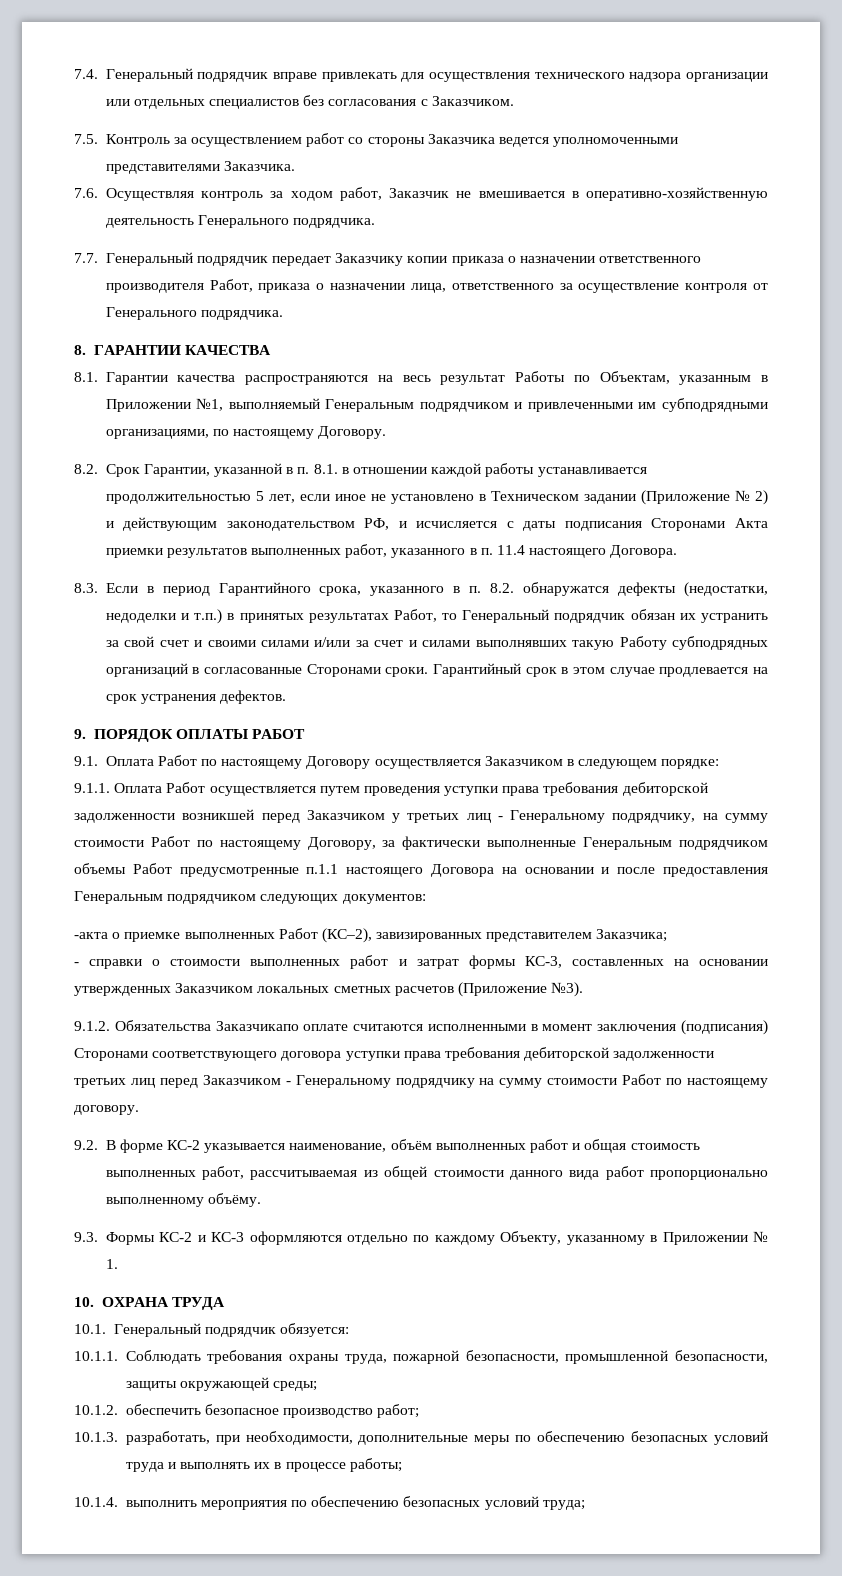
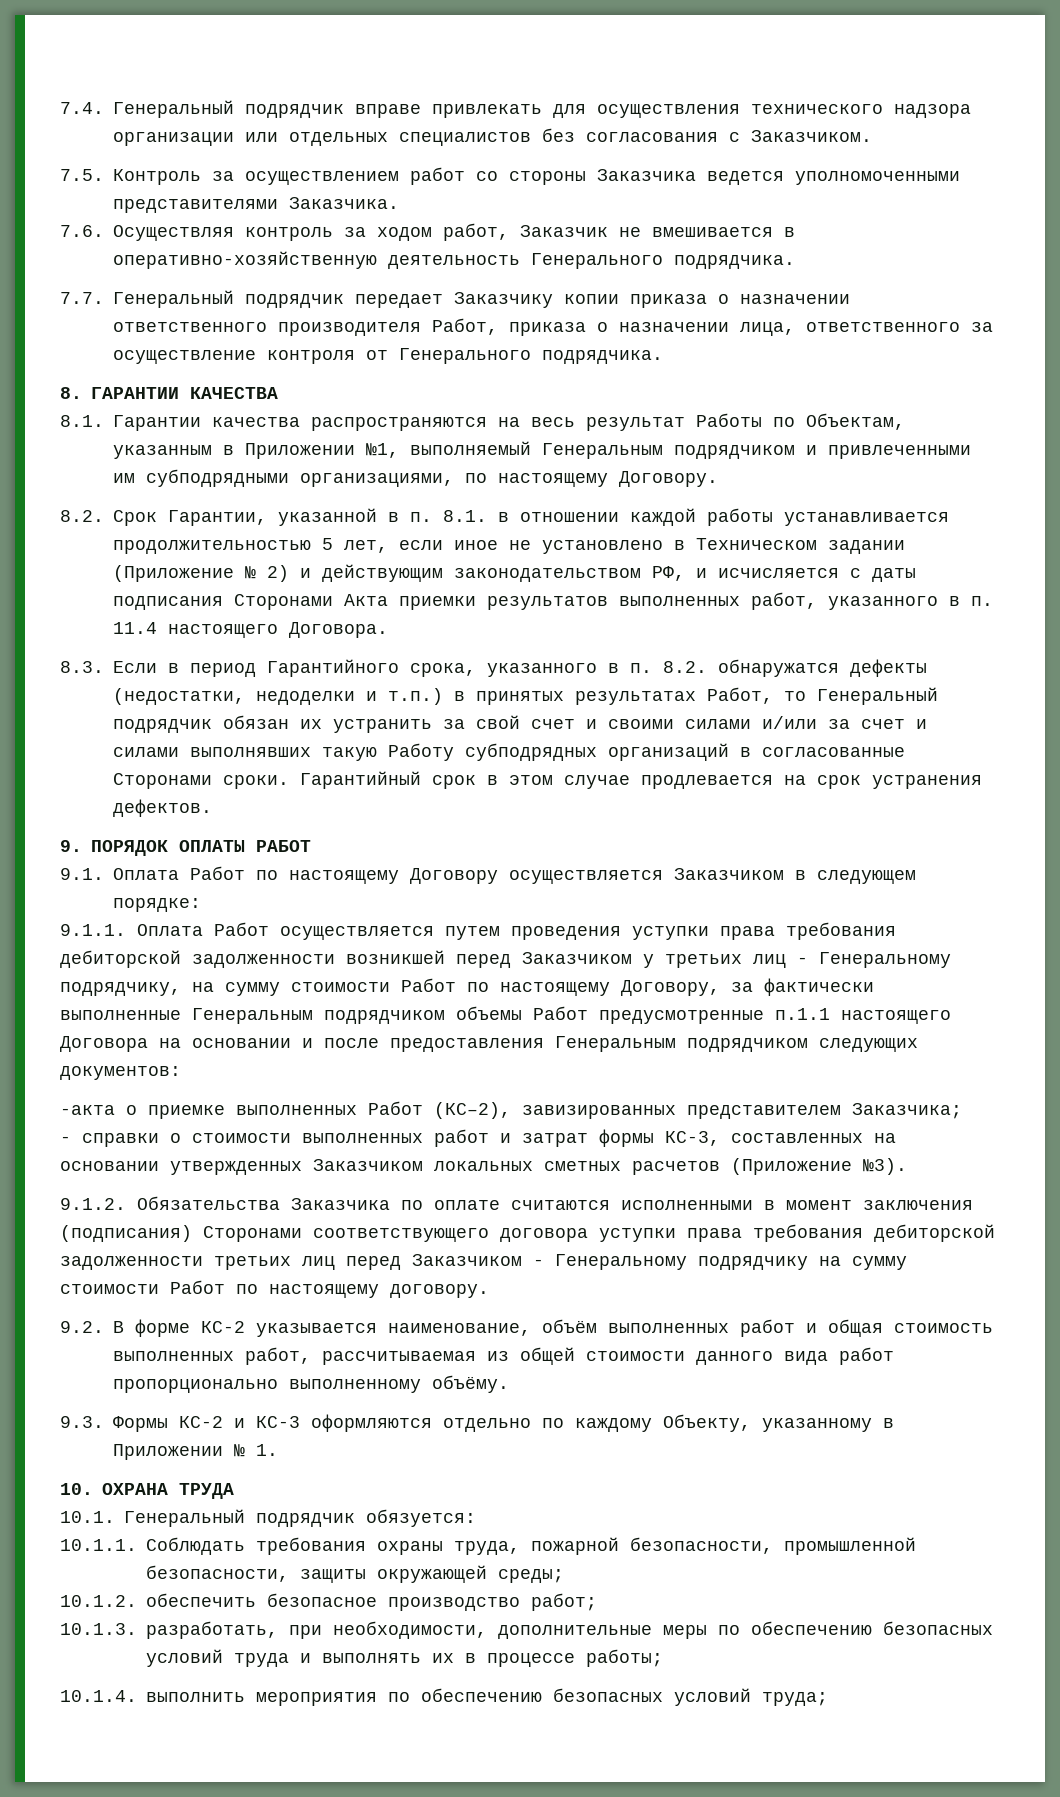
- 9.1.2. Обязательства Заказчикапо оплате считаются исполненными в момент заключения (подписания) Сторонами соответствующего договора уступки права требования дебиторской задолженности третьих лиц перед Заказчиком - Генеральному подрядчику на сумму стоимости Работ по настоящему договору.
+ 9.1.2. Обязательства Заказчика по оплате считаются исполненными в момент заключения (подписания) Сторонами соответствующего договора уступки права требования дебиторской задолженности третьих лиц перед Заказчиком - Генеральному подрядчику на сумму стоимости Работ по настоящему договору.

